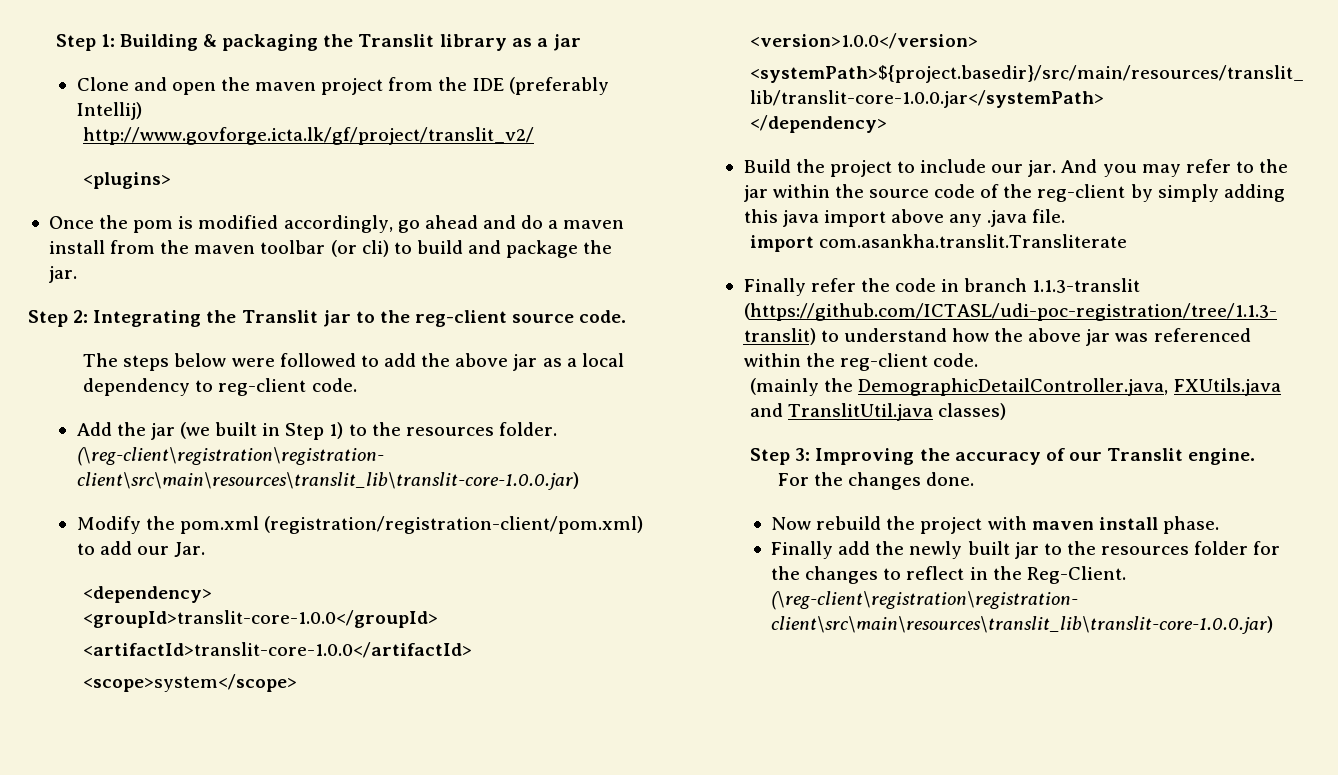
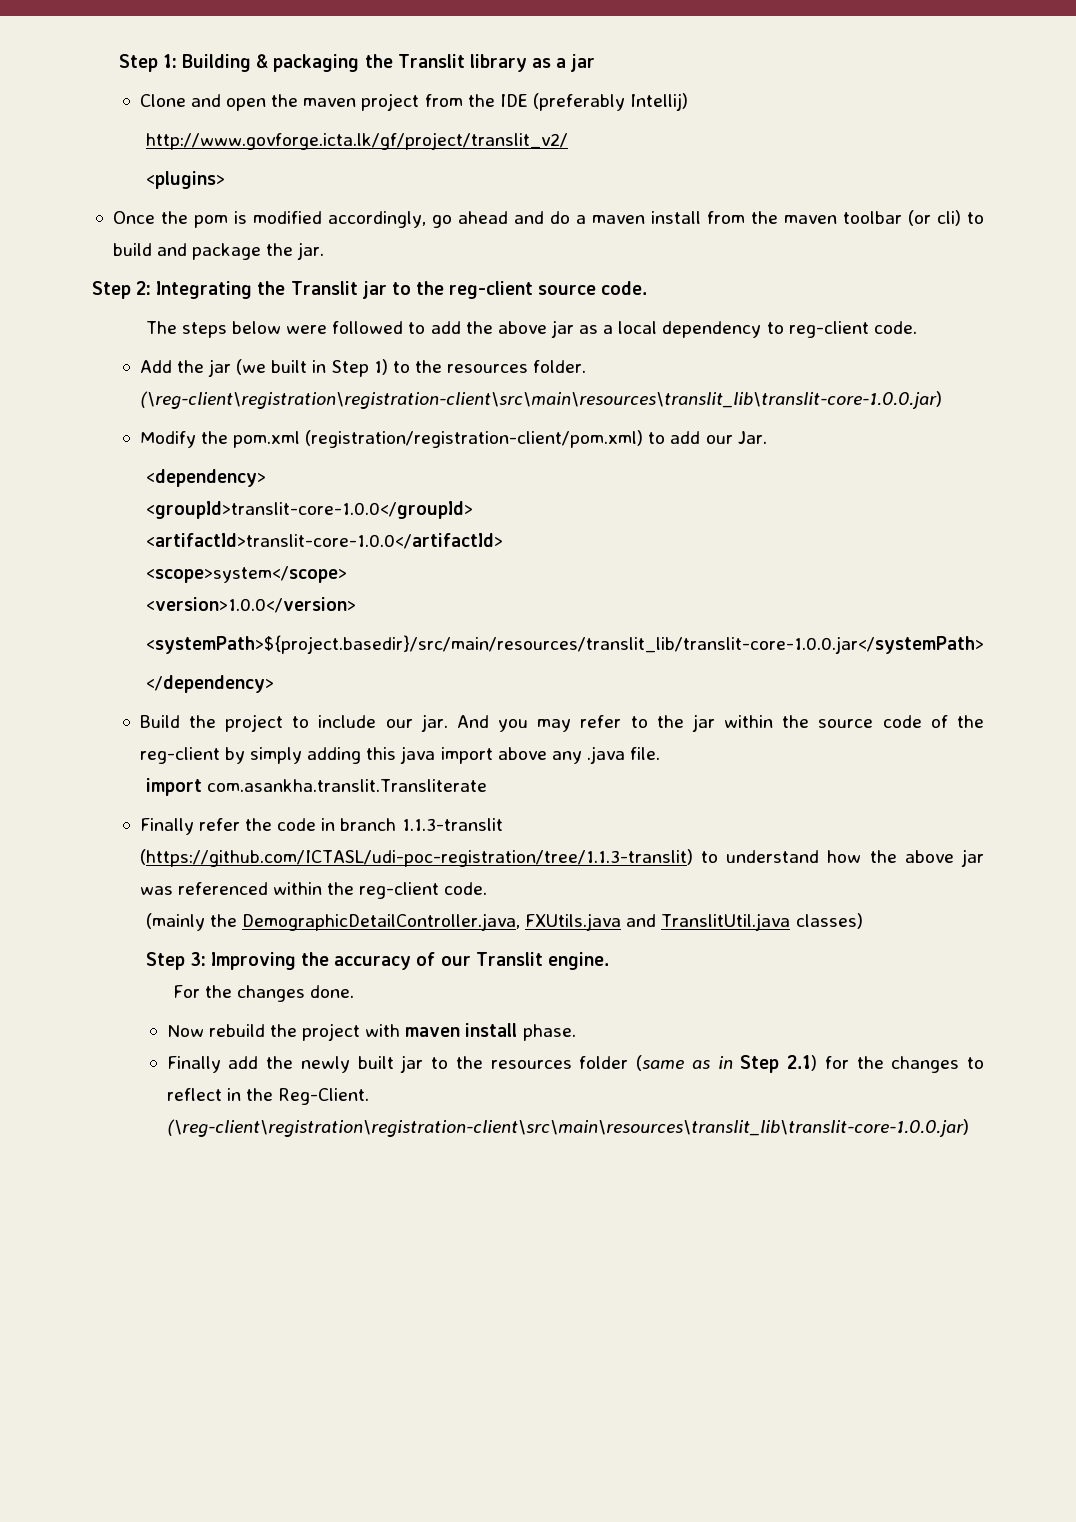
- Finally add the newly built jar to the resources folder for the changes to reflect in the Reg-Client.
+ Finally add the newly built jar to the resources folder (same as in Step 2.1) for the changes to reflect in the Reg-Client.

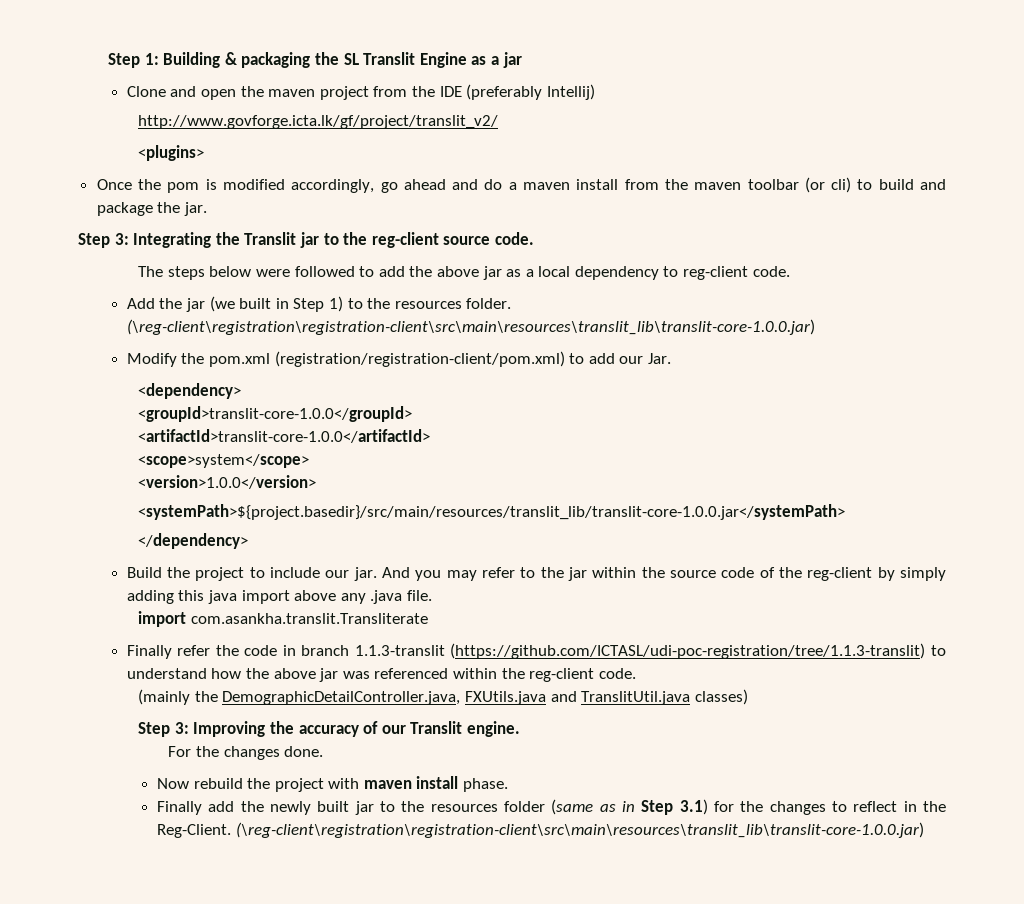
- Step 1: Building & packaging the Translit library as a jar
+ Step 1: Building & packaging the SL Translit Engine as a jar
- Step 2: Integrating the Translit jar to the reg-client source code.
+ Step 3: Integrating the Translit jar to the reg-client source code.
- Finally add the newly built jar to the resources folder (same as in Step 2.1) for the changes to reflect in the Reg-Client.
+ Finally add the newly built jar to the resources folder (same as in Step 3.1) for the changes to reflect in the Reg-Client.

